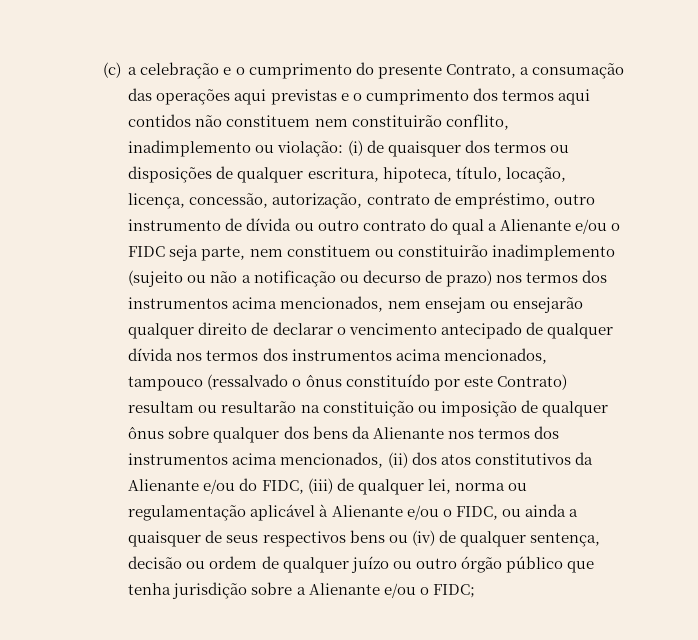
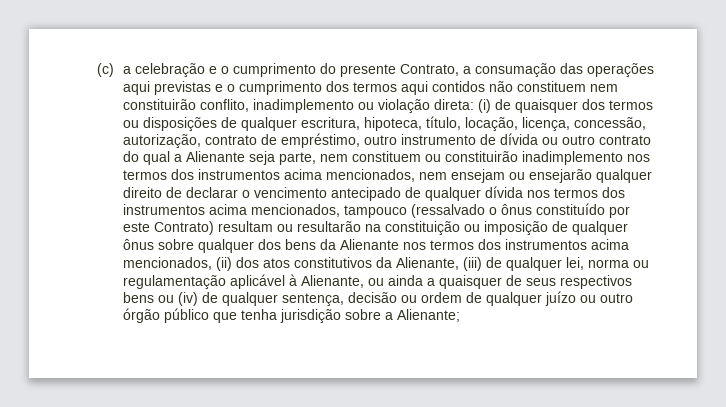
- (c) a celebração e o cumprimento do presente Contrato, a consumação das operações aqui previstas e o cumprimento dos termos aqui contidos não constituem nem constituirão conflito, inadimplemento ou violação:
+ (c) a celebração e o cumprimento do presente Contrato, a consumação das operações aqui previstas e o cumprimento dos termos aqui contidos não constituem nem constituirão conflito, inadimplemento ou violação direta:
- (i) de quaisquer dos termos ou disposições de qualquer escritura, hipoteca, título, locação, licença, concessão, autorização, contrato de empréstimo, outro instrumento de dívida ou outro contrato do qual a Alienante e/ou o FIDC seja parte, nem constituem ou constituirão inadimplemento (sujeito ou não a notificação ou decurso de prazo) nos termos dos instrumentos acima mencionados, nem ensejam ou ensejarão qualquer direito de declarar o vencimento antecipado de qualquer dívida nos termos dos instrumentos acima mencionados, tampouco (ressalvado o ônus constituído por este Contrato) resultam ou resultarão na constituição ou imposição de qualquer ônus sobre qualquer dos bens da Alienante nos termos dos instrumentos acima mencionados, (ii) dos atos constitutivos da Alienante e/ou do FIDC, (iii) de qualquer lei, norma ou regulamentação aplicável à Alienante e/ou o FIDC, ou ainda a quaisquer de seus respectivos bens ou (iv) de qualquer sentença, decisão ou ordem de qualquer juízo ou outro órgão público que tenha jurisdição sobre a Alienante e/ou o FIDC;
+ (i) de quaisquer dos termos ou disposições de qualquer escritura, hipoteca, título, locação, licença, concessão, autorização, contrato de empréstimo, outro instrumento de dívida ou outro contrato do qual a Alienante seja parte, nem constituem ou constituirão inadimplemento nos termos dos instrumentos acima mencionados, nem ensejam ou ensejarão qualquer direito de declarar o vencimento antecipado de qualquer dívida nos termos dos instrumentos acima mencionados, tampouco (ressalvado o ônus constituído por este Contrato) resultam ou resultarão na constituição ou imposição de qualquer ônus sobre qualquer dos bens da Alienante nos termos dos instrumentos acima mencionados, (ii) dos atos constitutivos da Alienante, (iii) de qualquer lei, norma ou regulamentação aplicável à Alienante, ou ainda a quaisquer de seus respectivos bens ou (iv) de qualquer sentença, decisão ou ordem de qualquer juízo ou outro órgão público que tenha jurisdição sobre a Alienante;

